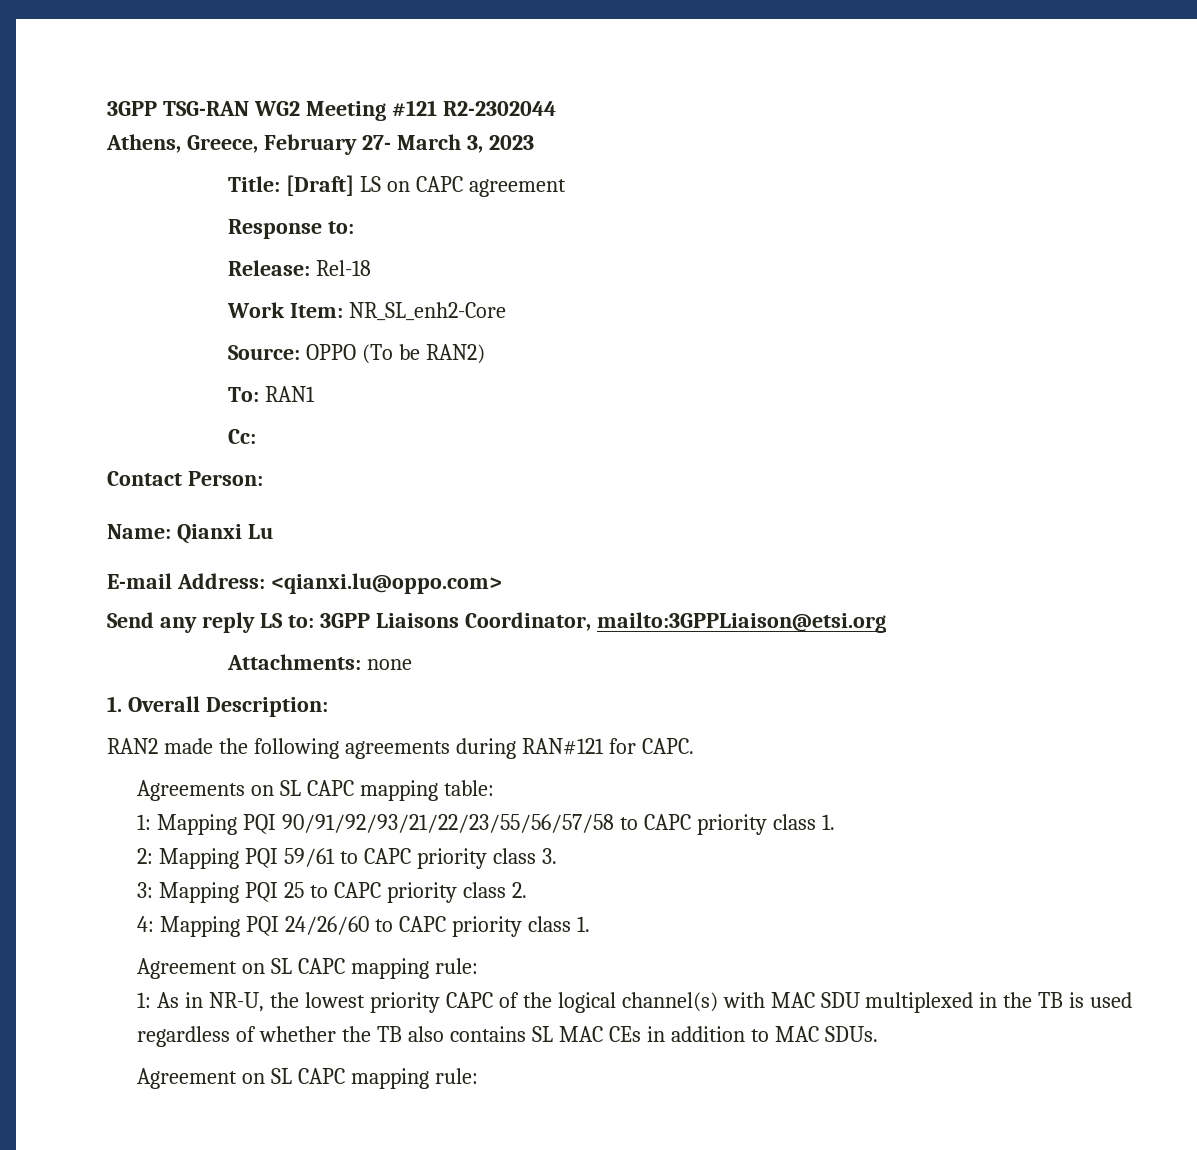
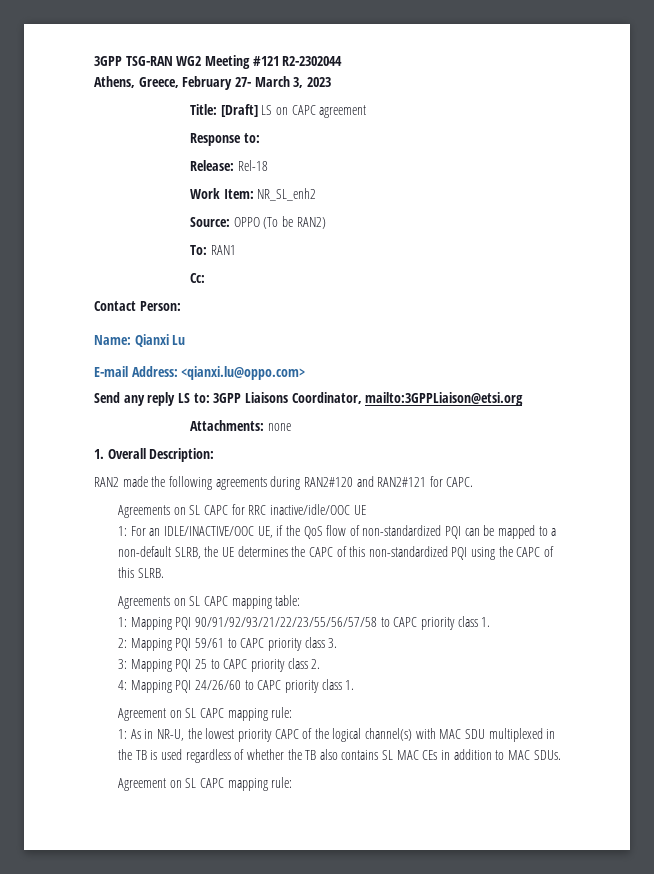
- Work Item: NR_SL_enh2-Core
+ Work Item: NR_SL_enh2
- RAN2 made the following agreements during RAN#121 for CAPC.
+ RAN2 made the following agreements during RAN2#120 and RAN2#121 for CAPC.
+ Agreements on SL CAPC for RRC inactive/idle/OOC UE
+ 1: For an IDLE/INACTIVE/OOC UE, if the QoS flow of non-standardized PQI can be mapped to a non-default SLRB, the UE determines the CAPC of this non-standardized PQI using the CAPC of this SLRB.

